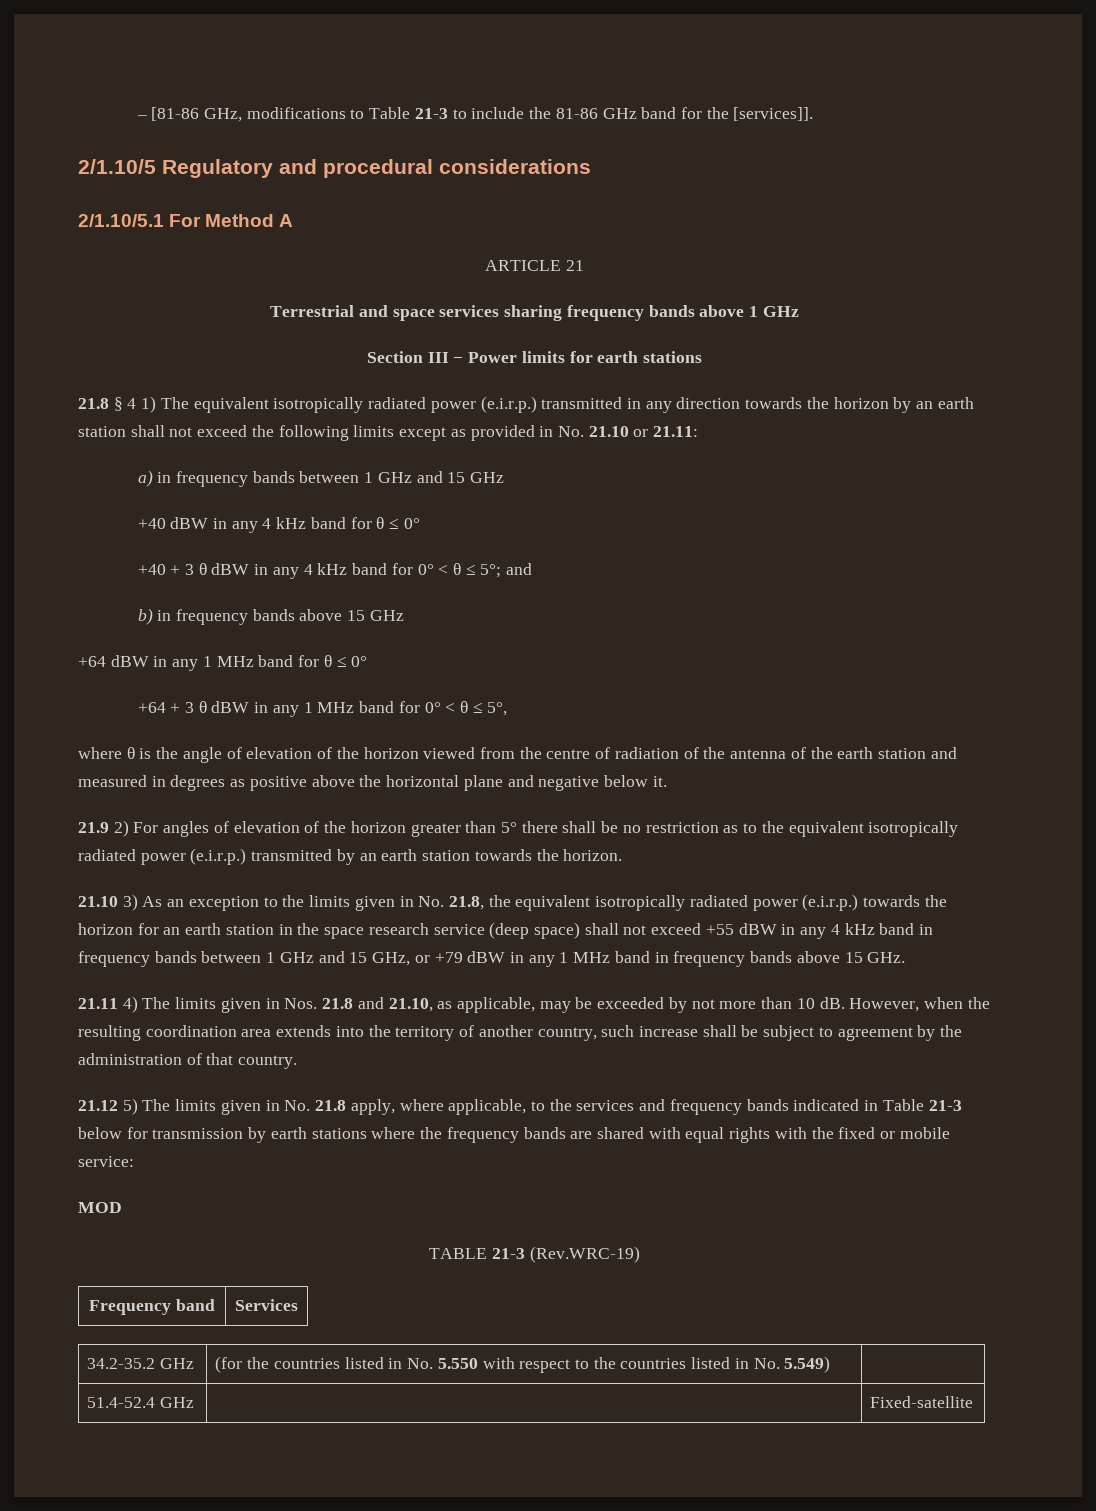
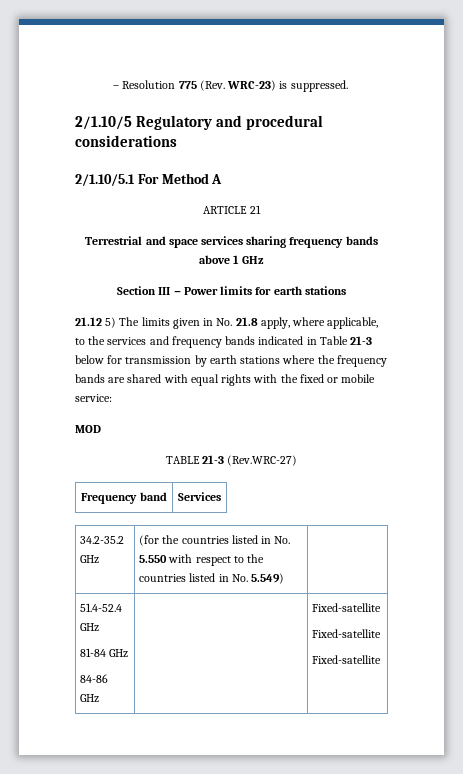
- – [81-86 GHz, modifications to Table 21-3 to include the 81-86 GHz band for the [services]].
+ – Resolution 775 (Rev. WRC-23) is suppressed.
- 21.8 § 4 1) The equivalent isotropically radiated power (e.i.r.p.) transmitted in any direction towards the horizon by an earth station shall not exceed the following limits except as provided in No. 21.10 or 21.11:
- a) in frequency bands between 1 GHz and 15 GHz
- +40 dBW in any 4 kHz band for θ ≤ 0°
- +40 + 3 θ dBW in any 4 kHz band for 0° < θ ≤ 5°; and
- b) in frequency bands above 15 GHz
- +64 dBW in any 1 MHz band for θ ≤ 0°
- +64 + 3 θ dBW in any 1 MHz band for 0° < θ ≤ 5°,
- where θ is the angle of elevation of the horizon viewed from the centre of radiation of the antenna of the earth station and measured in degrees as positive above the horizontal plane and negative below it.
- 21.9 2) For angles of elevation of the horizon greater than 5° there shall be no restriction as to the equivalent isotropically radiated power (e.i.r.p.) transmitted by an earth station towards the horizon.
- 21.10 3) As an exception to the limits given in No. 21.8, the equivalent isotropically radiated power (e.i.r.p.) towards the horizon for an earth station in the space research service (deep space) shall not exceed +55 dBW in any 4 kHz band in frequency bands between 1 GHz and 15 GHz, or +79 dBW in any 1 MHz band in frequency bands above 15 GHz.
- 21.11 4) The limits given in Nos. 21.8 and 21.10, as applicable, may be exceeded by not more than 10 dB. However, when the resulting coordination area extends into the territory of another country, such increase shall be subject to agreement by the administration of that country.
- TABLE 21-3 (Rev.WRC-19)
+ TABLE 21-3 (Rev.WRC-27)
- 51.4-52.4 GHz | | Fixed-satellite
+ 51.4-52.4 GHz
+ 81-84 GHz
+ 84-86 GHz | | Fixed-satellite
+ Fixed-satellite
+ Fixed-satellite

